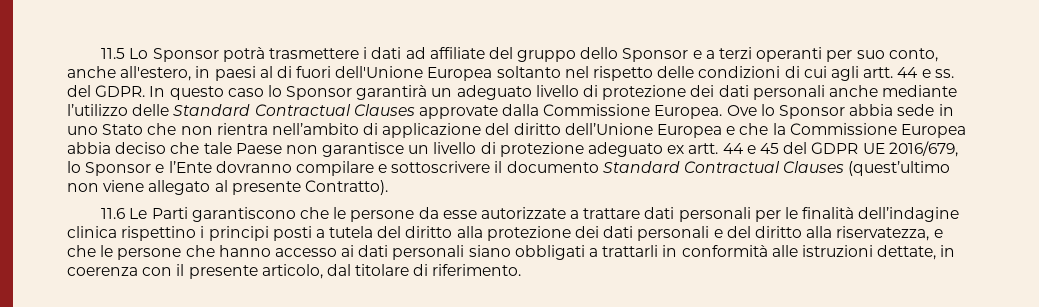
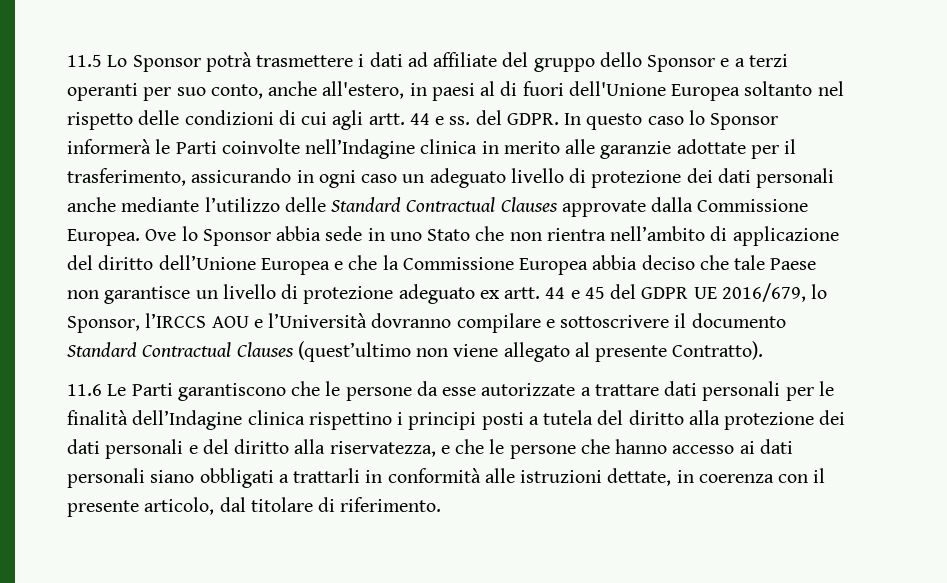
- In questo caso lo Sponsor garantirà un adeguato livello di protezione dei dati personali anche mediante l’utilizzo delle Standard Contractual Clauses approvate dalla Commissione Europea.
+ In questo caso lo Sponsor informerà le Parti coinvolte nell’Indagine clinica in merito alle garanzie adottate per il trasferimento, assicurando in ogni caso un adeguato livello di protezione dei dati personali anche mediante l’utilizzo delle Standard Contractual Clauses approvate dalla Commissione Europea.
- 44 e 45 del GDPR UE 2016/679, lo Sponsor e l’Ente dovranno compilare e sottoscrivere il documento Standard Contractual Clauses (quest’ultimo non viene allegato al presente Contratto).
+ 44 e 45 del GDPR UE 2016/679, lo Sponsor, l’IRCCS AOU e l’Università dovranno compilare e sottoscrivere il documento Standard Contractual Clauses (quest’ultimo non viene allegato al presente Contratto).
- 11.6 Le Parti garantiscono che le persone da esse autorizzate a trattare dati personali per le finalità dell’indagine clinica rispettino i principi posti a tutela del diritto alla protezione dei dati personali e del diritto alla riservatezza, e che le persone che hanno accesso ai dati personali siano obbligati a trattarli in conformità alle istruzioni dettate, in coerenza con il presente articolo, dal titolare di riferimento.
+ 11.6 Le Parti garantiscono che le persone da esse autorizzate a trattare dati personali per le finalità dell’Indagine clinica rispettino i principi posti a tutela del diritto alla protezione dei dati personali e del diritto alla riservatezza, e che le persone che hanno accesso ai dati personali siano obbligati a trattarli in conformità alle istruzioni dettate, in coerenza con il presente articolo, dal titolare di riferimento.

